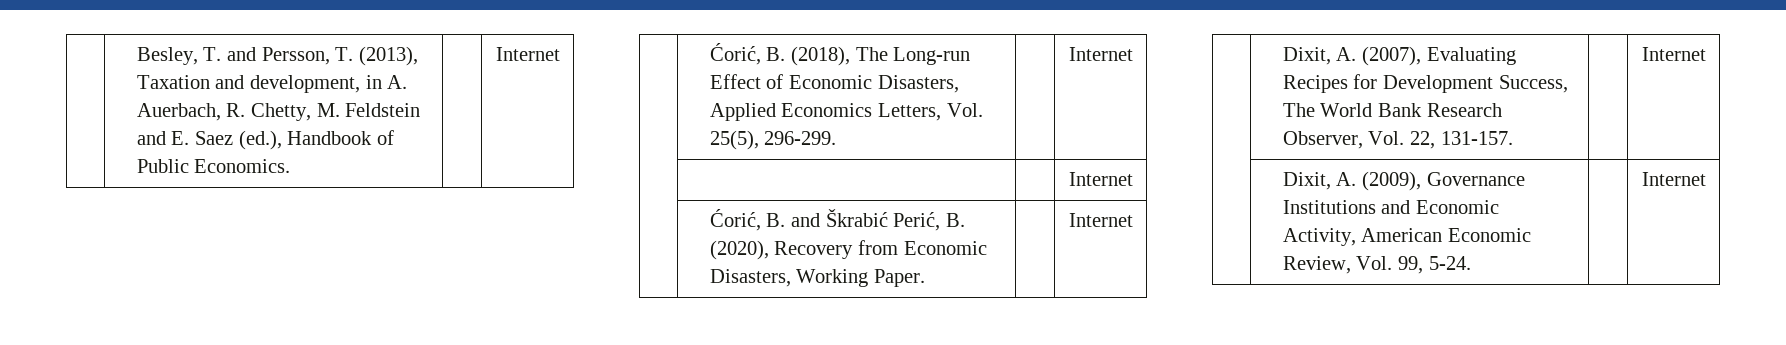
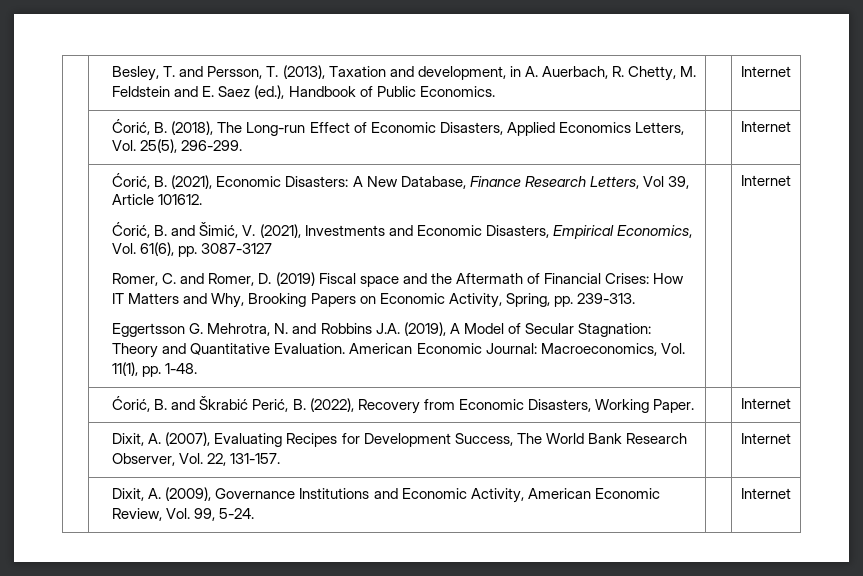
+ Ćorić, B. (2021), Economic Disasters: A New Database, Finance Research Letters, Vol 39, Article 101612.
+ Ćorić, B. and Šimić, V. (2021), Investments and Economic Disasters, Empirical Economics, Vol. 61(6), pp. 3087-3127
+ Romer, C. and Romer, D. (2019) Fiscal space and the Aftermath of Financial Crises: How IT Matters and Why, Brooking Papers on Economic Activity, Spring, pp. 239-313.
+ Eggertsson G. Mehrotra, N. and Robbins J.A. (2019), A Model of Secular Stagnation: Theory and Quantitative Evaluation. American Economic Journal: Macroeconomics, Vol. 11(1), pp. 1-48.
- | Ćorić, B. and Škrabić Perić, B. (2020), Recovery from Economic Disasters, Working Paper. | | Internet
+ | Ćorić, B. and Škrabić Perić, B. (2022), Recovery from Economic Disasters, Working Paper. | | Internet

